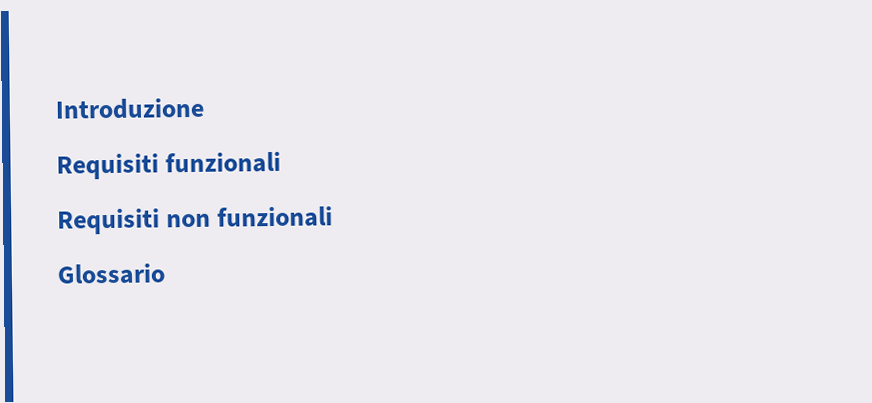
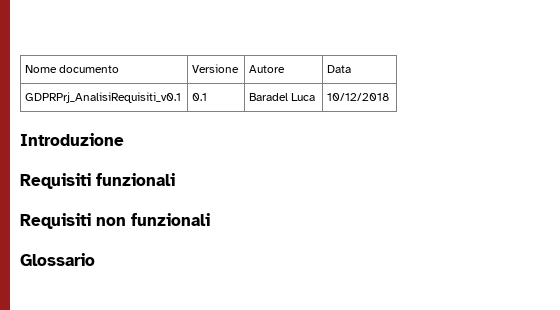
+ Nome documento | Versione | Autore | Data
+ GDPRPrj_AnalisiRequisiti_v0.1 | 0.1 | Baradel Luca | 10/12/2018

